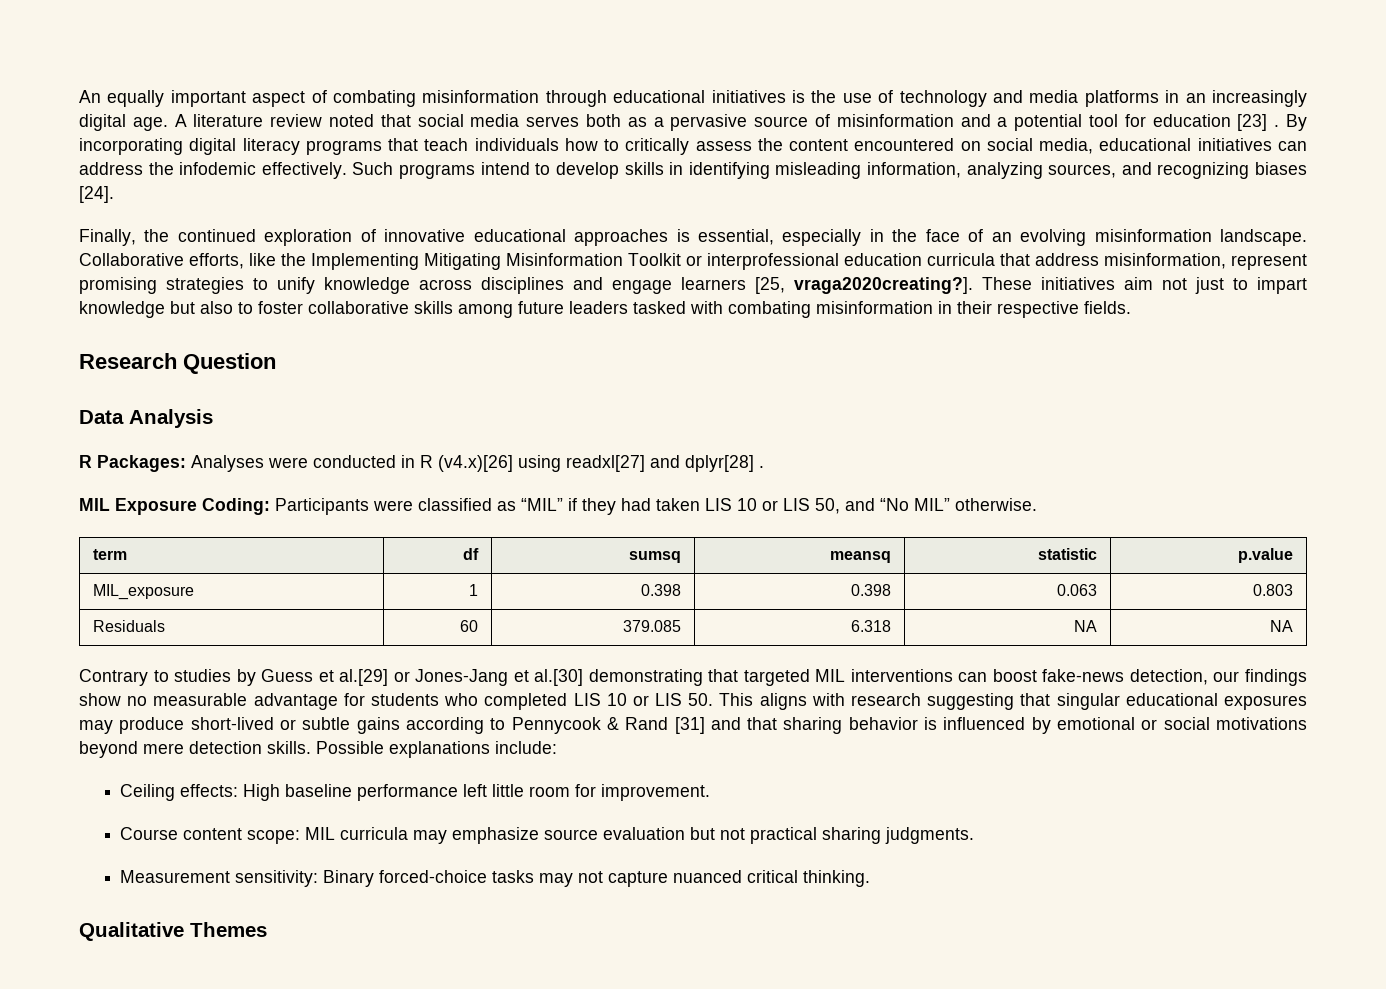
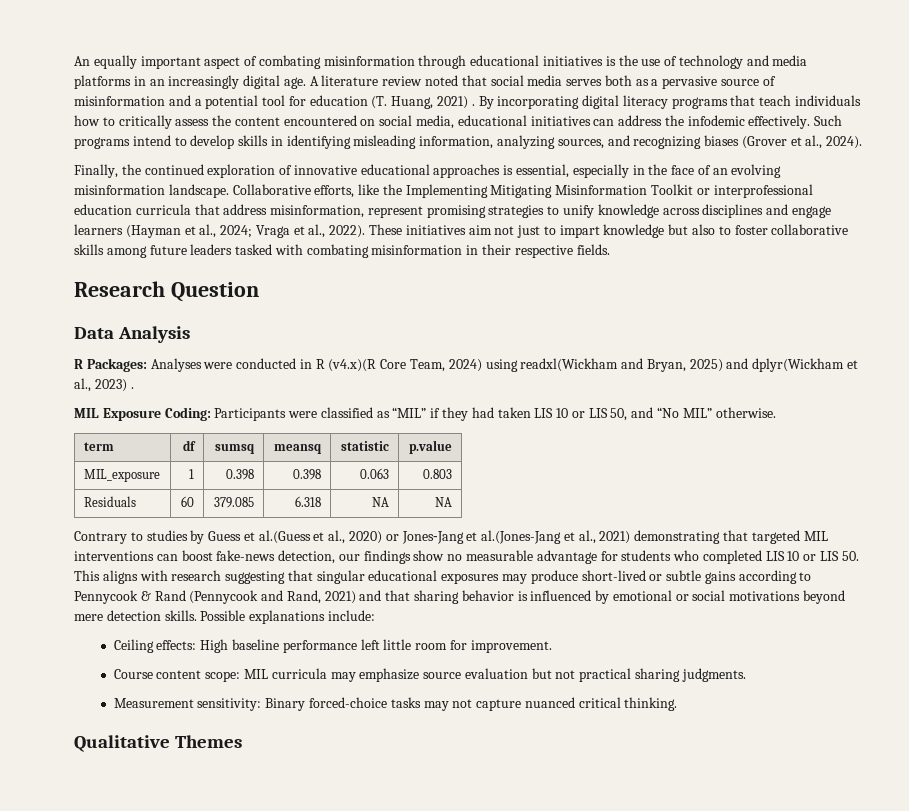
- A literature review noted that social media serves both as a pervasive source of misinformation and a potential tool for education [23] .
+ A literature review noted that social media serves both as a pervasive source of misinformation and a potential tool for education (T. Huang, 2021) .
- Such programs intend to develop skills in identifying misleading information, analyzing sources, and recognizing biases [24].
+ Such programs intend to develop skills in identifying misleading information, analyzing sources, and recognizing biases (Grover et al., 2024).
- Collaborative efforts, like the Implementing Mitigating Misinformation Toolkit or interprofessional education curricula that address misinformation, represent promising strategies to unify knowledge across disciplines and engage learners [25, vraga2020creating?].
+ Collaborative efforts, like the Implementing Mitigating Misinformation Toolkit or interprofessional education curricula that address misinformation, represent promising strategies to unify knowledge across disciplines and engage learners (Hayman et al., 2024; Vraga et al., 2022).
- R Packages: Analyses were conducted in R (v4.x)[26] using readxl[27] and dplyr[28] .
+ R Packages: Analyses were conducted in R (v4.x)(R Core Team, 2024) using readxl(Wickham and Bryan, 2025) and dplyr(Wickham et al., 2023) .
- Contrary to studies by Guess et al.[29] or Jones‑Jang et al.[30] demonstrating that targeted MIL interventions can boost fake-news detection, our findings show no measurable advantage for students who completed LIS 10 or LIS 50. This aligns with research suggesting that singular educational exposures may produce short-lived or subtle gains according to Pennycook & Rand [31] and that sharing behavior is influenced by emotional or social motivations beyond mere detection skills.
+ Contrary to studies by Guess et al.(Guess et al., 2020) or Jones‑Jang et al.(Jones-Jang et al., 2021) demonstrating that targeted MIL interventions can boost fake-news detection, our findings show no measurable advantage for students who completed LIS 10 or LIS 50. This aligns with research suggesting that singular educational exposures may produce short-lived or subtle gains according to Pennycook & Rand (Pennycook and Rand, 2021) and that sharing behavior is influenced by emotional or social motivations beyond mere detection skills.

